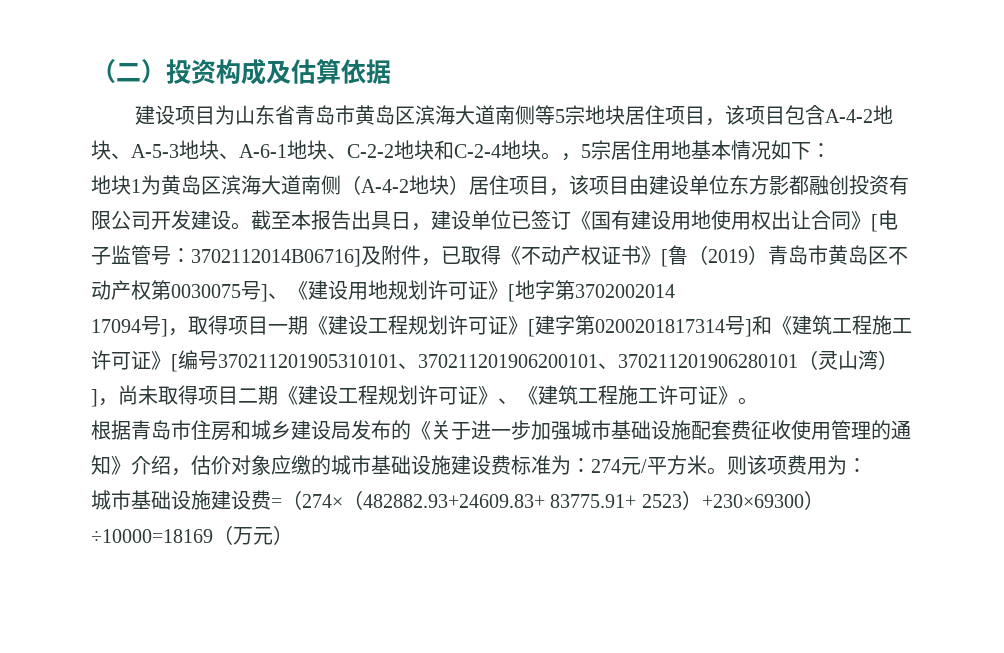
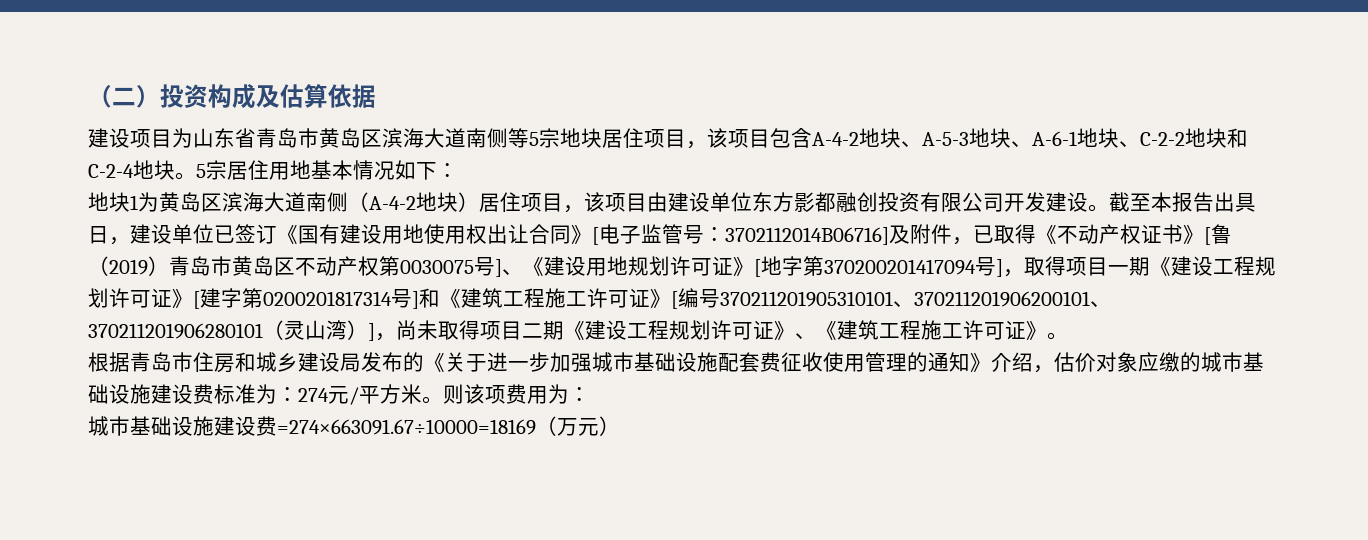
- ，5宗居住用地基本情况如下：
+ 5宗居住用地基本情况如下：
- 3702112014B06716]及附件，已取得《不动产权证书》[鲁（2019）青岛市黄岛区不动产权第0030075号]、《建设用地规划许可证》[地字第3702002014
- 17094号]，取得项目一期《建设工程规划许可证》[建字第0200201817314号]和《建筑工程施工许可证》[编号370211201905310101、370211201906200101、370211201906280101（灵山湾）]，尚未取得项目二期《建设工程规划许可证》、《建筑工程施工许可证》。
+ 3702112014B06716]及附件，已取得《不动产权证书》[鲁（2019）青岛市黄岛区不动产权第0030075号]、《建设用地规划许可证》[地字第370200201417094号]，取得项目一期《建设工程规划许可证》[建字第0200201817314号]和《建筑工程施工许可证》[编号370211201905310101、370211201906200101、370211201906280101（灵山湾）]，尚未取得项目二期《建设工程规划许可证》、《建筑工程施工许可证》。
- 城市基础设施建设费=（274×（482882.93+24609.83+ 83775.91+ 2523）+230×69300）÷10000=18169（万元）
+ 城市基础设施建设费=274×663091.67÷10000=18169（万元）

